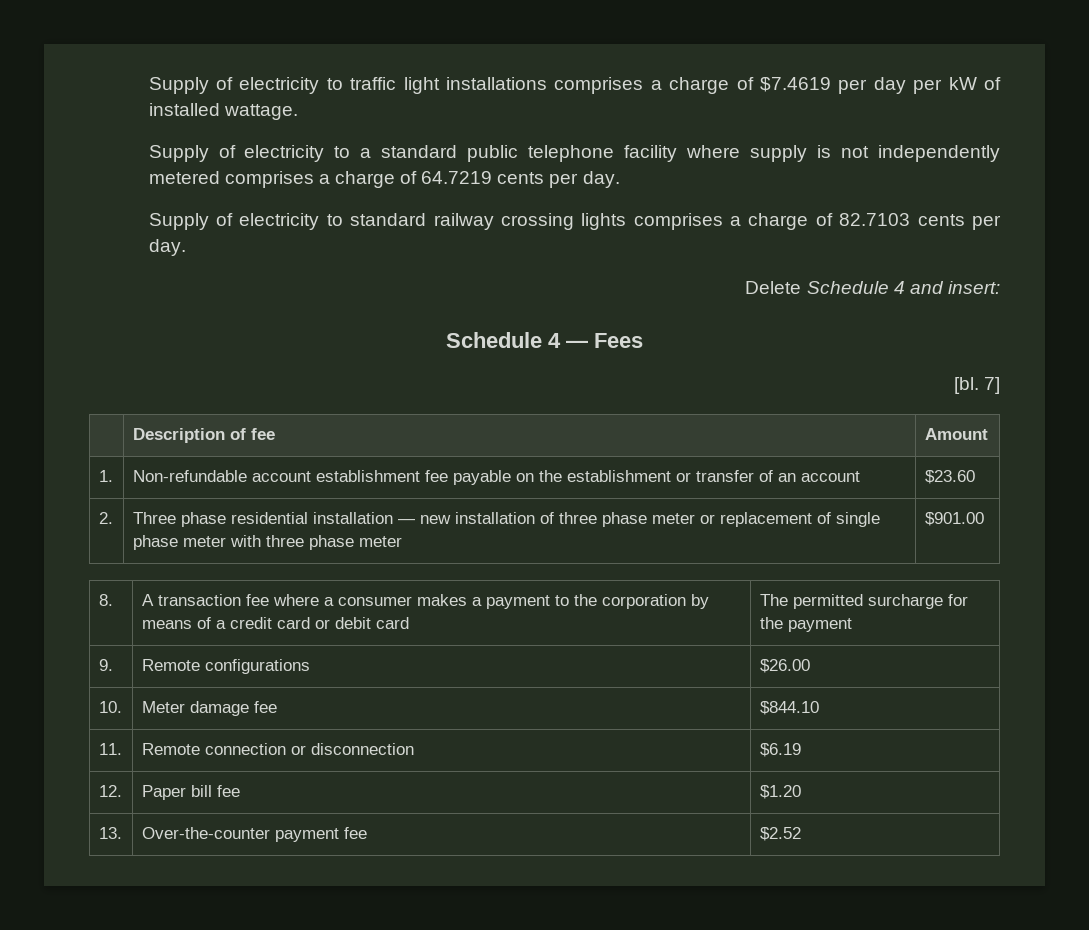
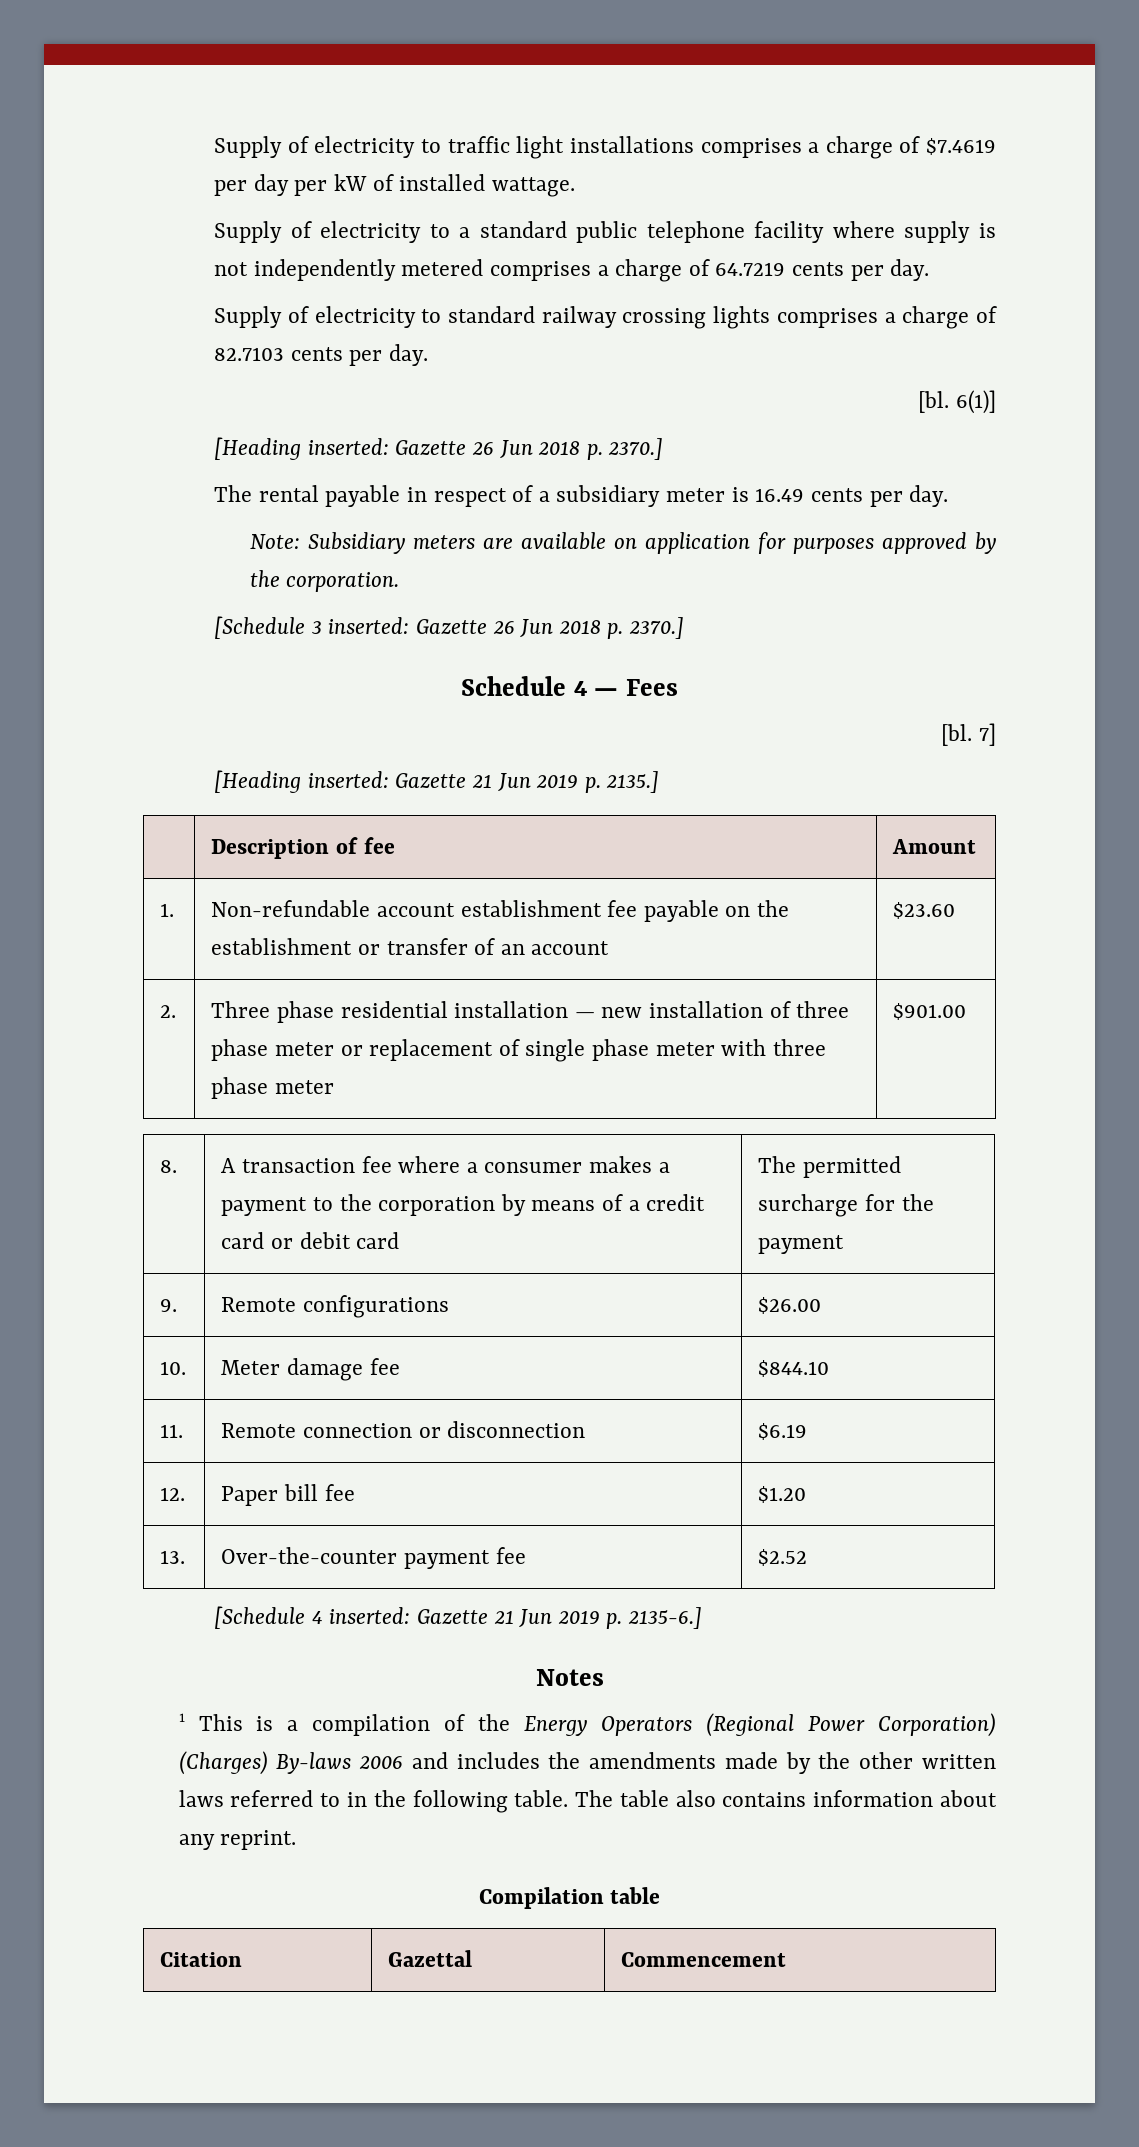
- Delete Schedule 4 and insert:
+ [bl. 6(1)]
+ [Heading inserted: Gazette 26 Jun 2018 p. 2370.]
+ The rental payable in respect of a subsidiary meter is 16.49 cents per day.
+ Note: Subsidiary meters are available on application for purposes approved by the corporation.
+ [Schedule 3 inserted: Gazette 26 Jun 2018 p. 2370.]
+ [Heading inserted: Gazette 21 Jun 2019 p. 2135.]
+ [Schedule 4 inserted: Gazette 21 Jun 2019 p. 2135-6.]
+ Notes
+ 1 This is a compilation of the Energy Operators (Regional Power Corporation) (Charges) By-laws 2006 and includes the amendments made by the other written laws referred to in the following table. The table also contains information about any reprint.
+ Compilation table
+ Citation | Gazettal | Commencement

